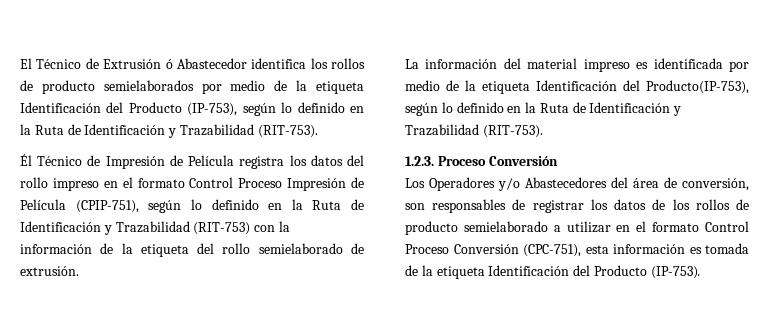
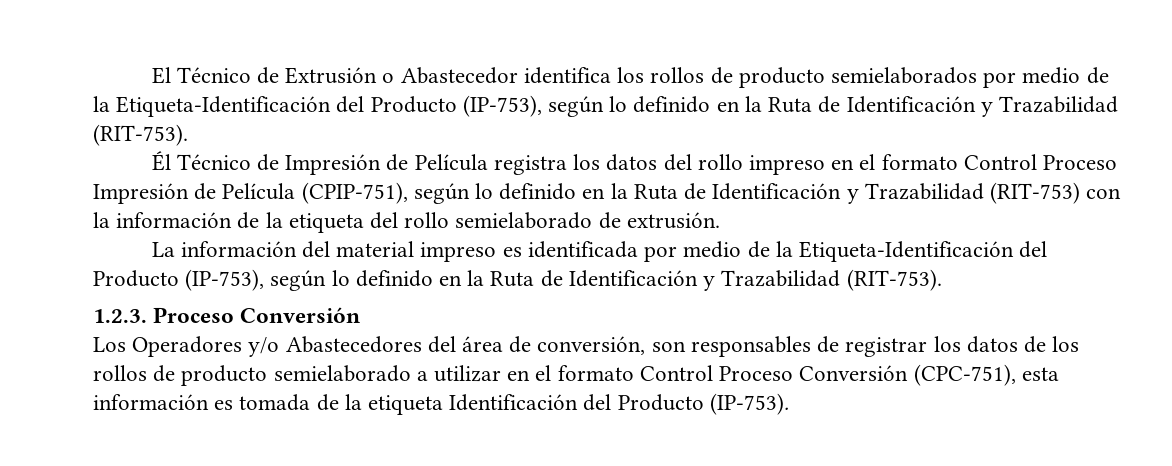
- El Técnico de Extrusión ó Abastecedor identifica los rollos de producto semielaborados por medio de la etiqueta Identificación del Producto (IP-753), según lo definido en la Ruta de Identificación y Trazabilidad (RIT-753).
+ El Técnico de Extrusión o Abastecedor identifica los rollos de producto semielaborados por medio de la Etiqueta-Identificación del Producto (IP-753), según lo definido en la Ruta de Identificación y Trazabilidad (RIT-753).
- La información del material impreso es identificada por medio de la etiqueta Identificación del Producto(IP-753), según lo definido en la Ruta de Identificación y Trazabilidad (RIT-753).
+ La información del material impreso es identificada por medio de la Etiqueta-Identificación del Producto (IP-753), según lo definido en la Ruta de Identificación y Trazabilidad (RIT-753).

